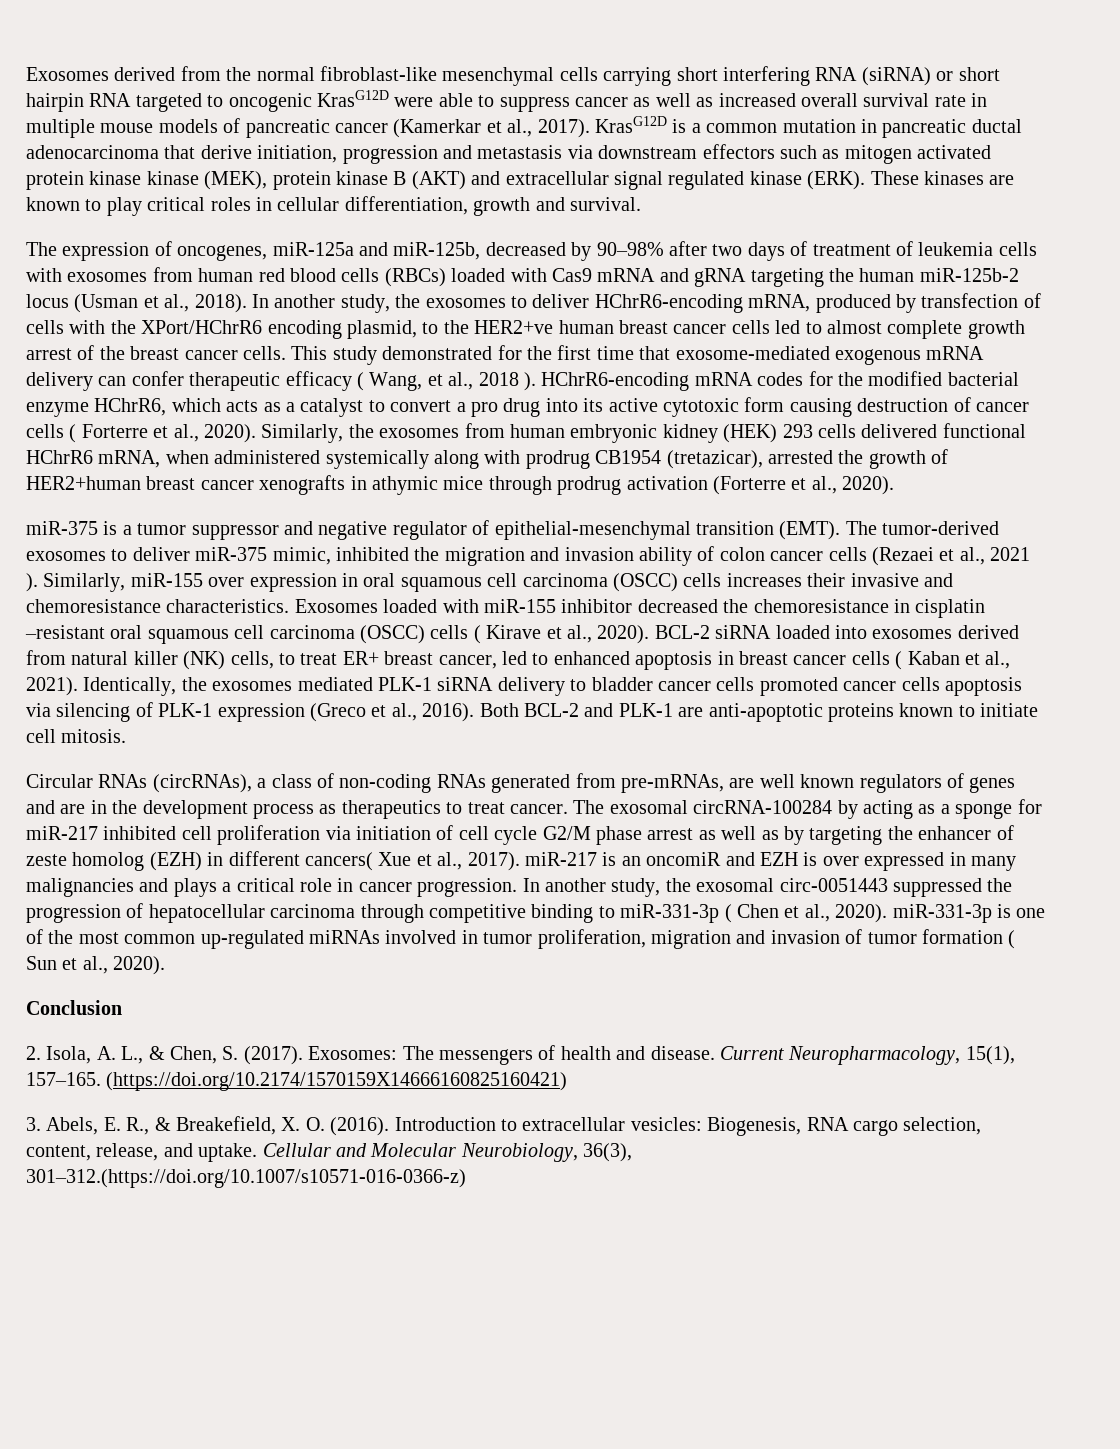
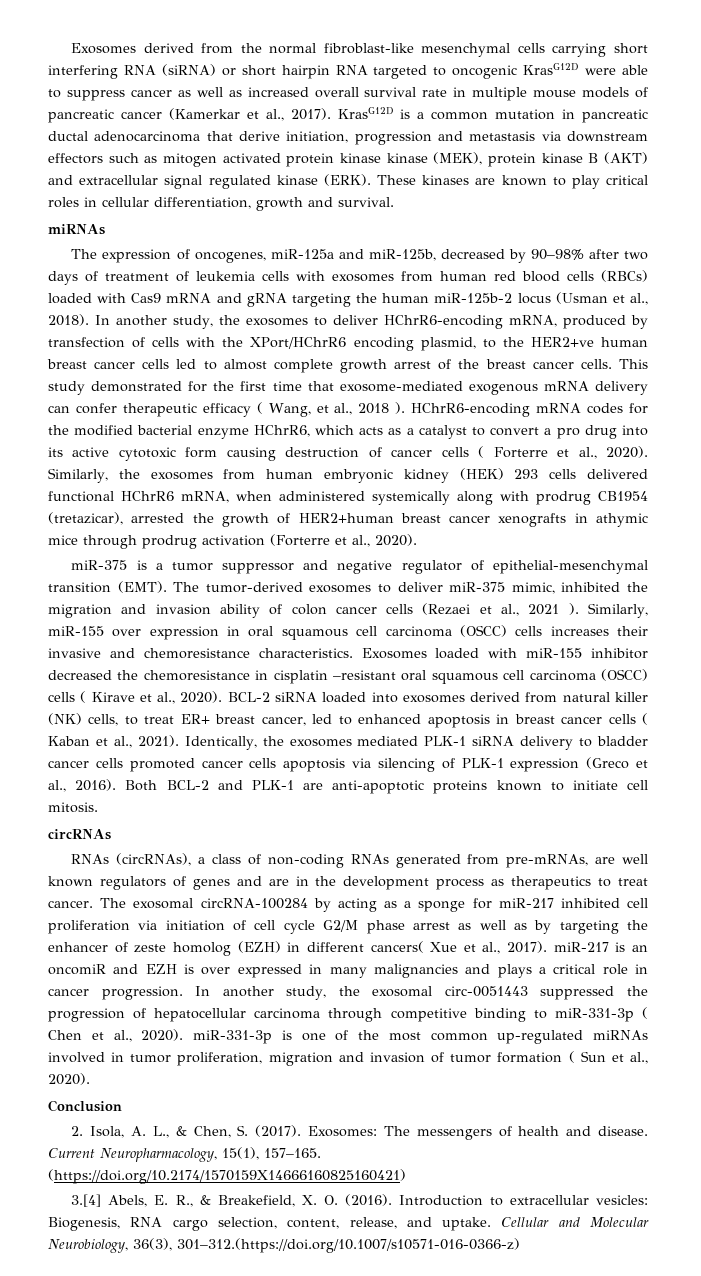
  These kinases are known to play critical roles in cellular differentiation, growth and survival.
+ miRNAs
- Circular RNAs (circRNAs), a class of non-coding RNAs generated from pre-mRNAs, are well known regulators of genes and are in the development process as therapeutics to treat cancer.
+ circRNAs
+ RNAs (circRNAs), a class of non-coding RNAs generated from pre-mRNAs, are well known regulators of genes and are in the development process as therapeutics to treat cancer.
- 3. Abels, E. R., & Breakefield, X. O. (2016).
+ 3.[4] Abels, E. R., & Breakefield, X. O. (2016).

